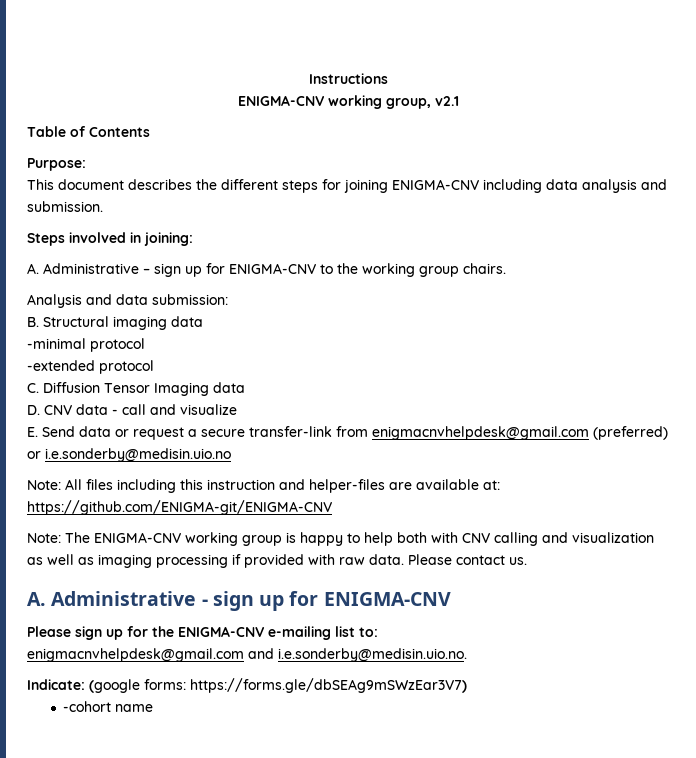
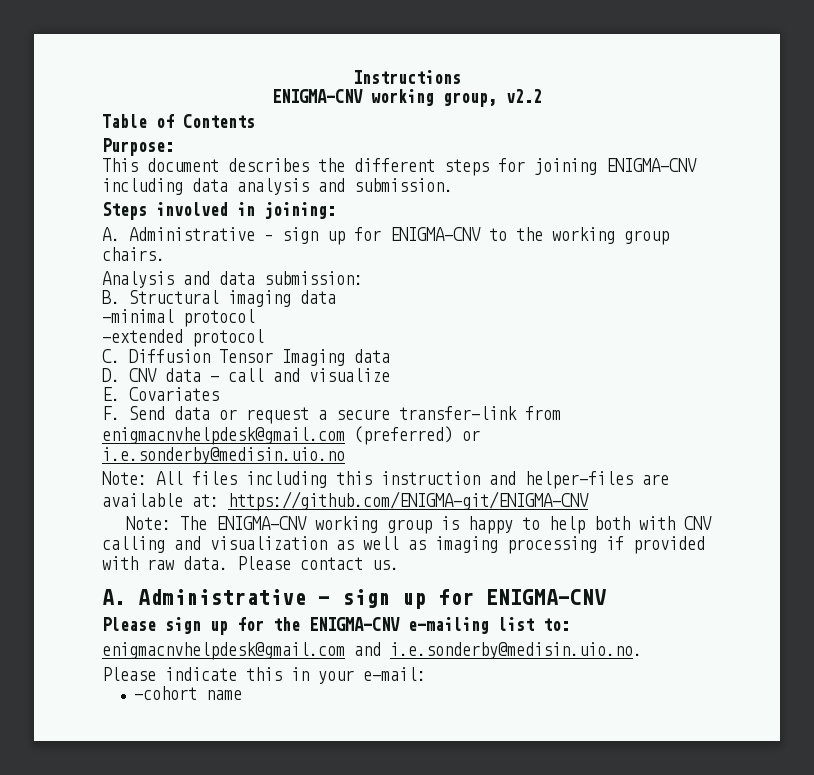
- ENIGMA-CNV working group, v2.1
+ ENIGMA-CNV working group, v2.2
- E. Send data or request a secure transfer-link from enigmacnvhelpdesk@gmail.com (preferred) or i.e.sonderby@medisin.uio.no
+ E. Covariates
+ F. Send data or request a secure transfer-link from enigmacnvhelpdesk@gmail.com (preferred) or i.e.sonderby@medisin.uio.no
- Indicate: (google forms: https://forms.gle/dbSEAg9mSWzEar3V7)
+ Please indicate this in your e-mail:

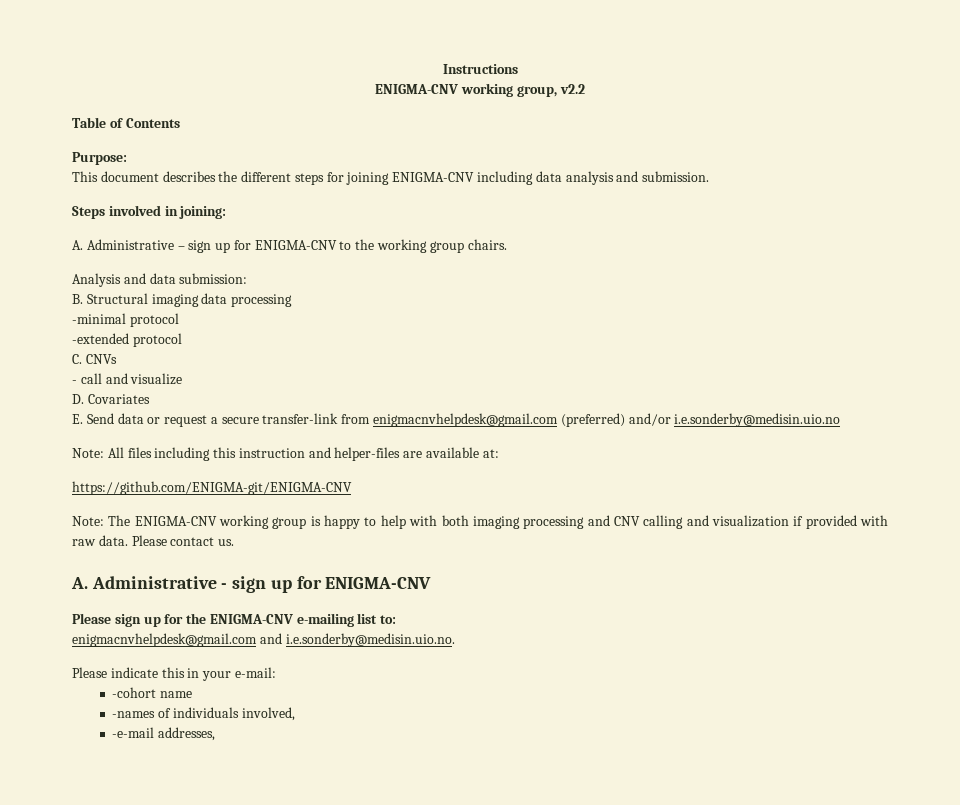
- B. Structural imaging data
+ B. Structural imaging data processing
- C. Diffusion Tensor Imaging data
- D. CNV data - call and visualize
+ C. CNVs
+ - call and visualize
- E. Covariates
+ D. Covariates
- F. Send data or request a secure transfer-link from enigmacnvhelpdesk@gmail.com (preferred) or i.e.sonderby@medisin.uio.no
+ E. Send data or request a secure transfer-link from enigmacnvhelpdesk@gmail.com (preferred) and/or i.e.sonderby@medisin.uio.no
- Note: All files including this instruction and helper-files are available at: https://github.com/ENIGMA-git/ENIGMA-CNV
+ Note: All files including this instruction and helper-files are available at:
+ https://github.com/ENIGMA-git/ENIGMA-CNV
- Note: The ENIGMA-CNV working group is happy to help both with CNV calling and visualization as well as imaging processing if provided with raw data.
+ Note: The ENIGMA-CNV working group is happy to help with both imaging processing and CNV calling and visualization if provided with raw data.
+ -names of individuals involved,
+ -e-mail addresses,

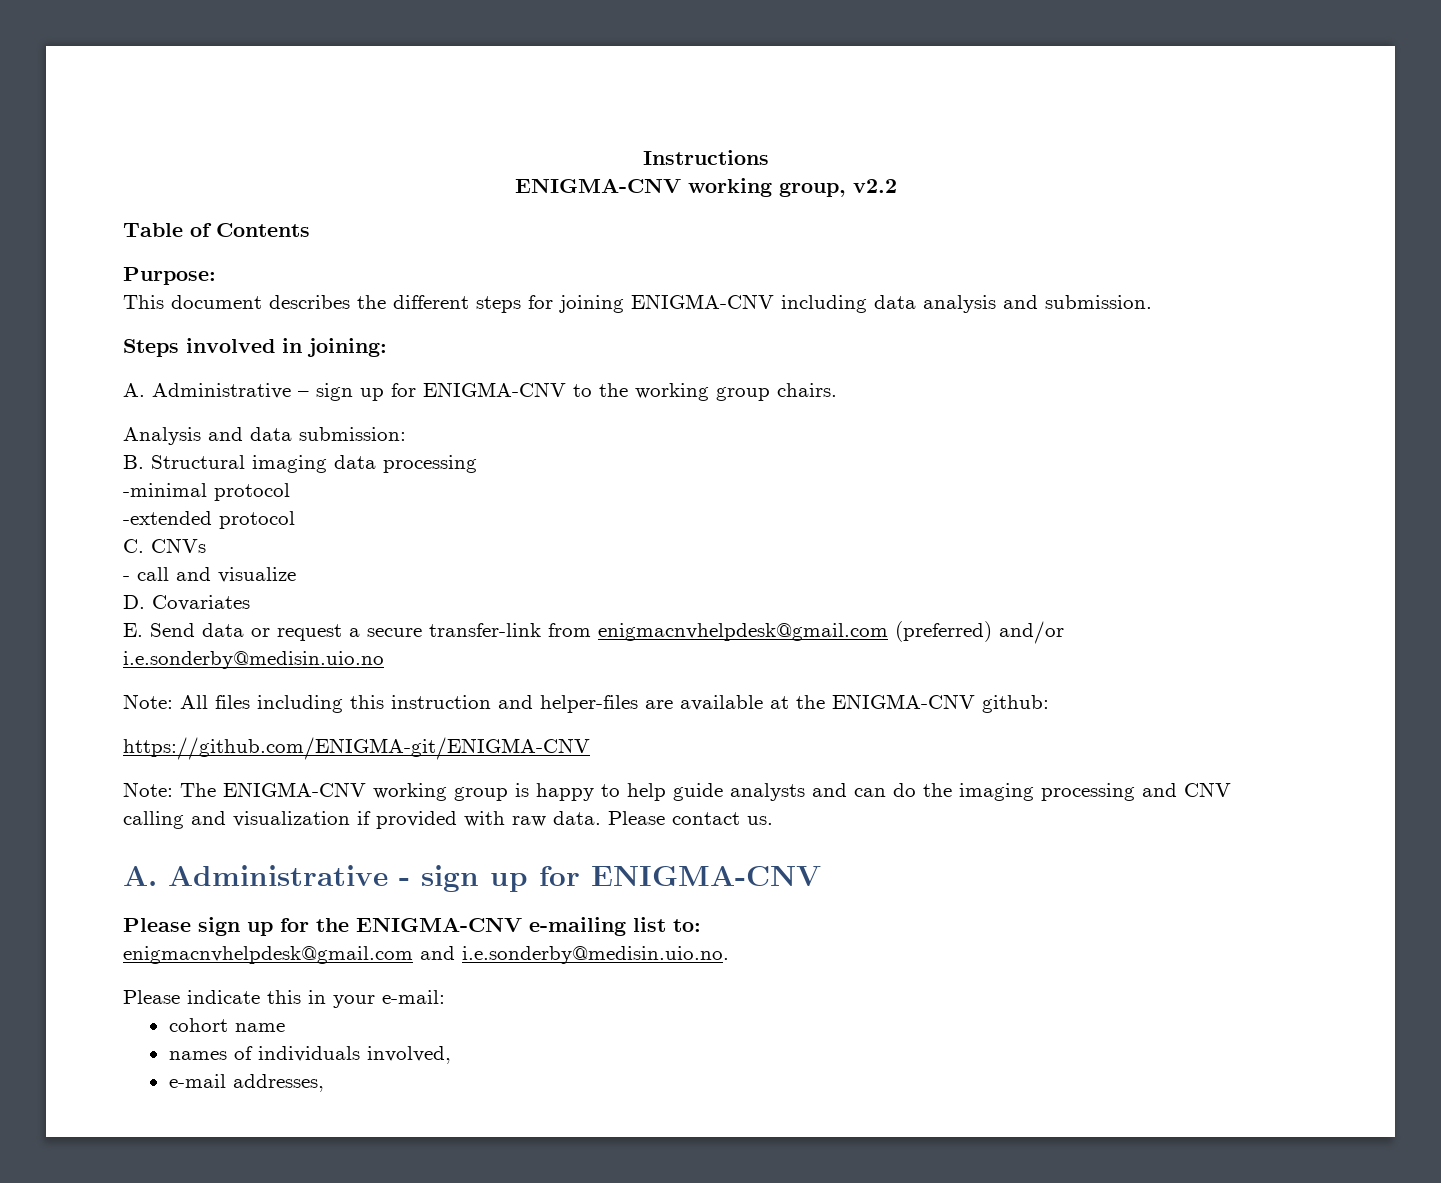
- Note: All files including this instruction and helper-files are available at:
+ Note: All files including this instruction and helper-files are available at the ENIGMA-CNV github:
- Note: The ENIGMA-CNV working group is happy to help with both imaging processing and CNV calling and visualization if provided with raw data.
+ Note: The ENIGMA-CNV working group is happy to help guide analysts and can do the imaging processing and CNV calling and visualization if provided with raw data.
- -cohort name
+ cohort name
- -names of individuals involved,
+ names of individuals involved,
- -e-mail addresses,
+ e-mail addresses,

